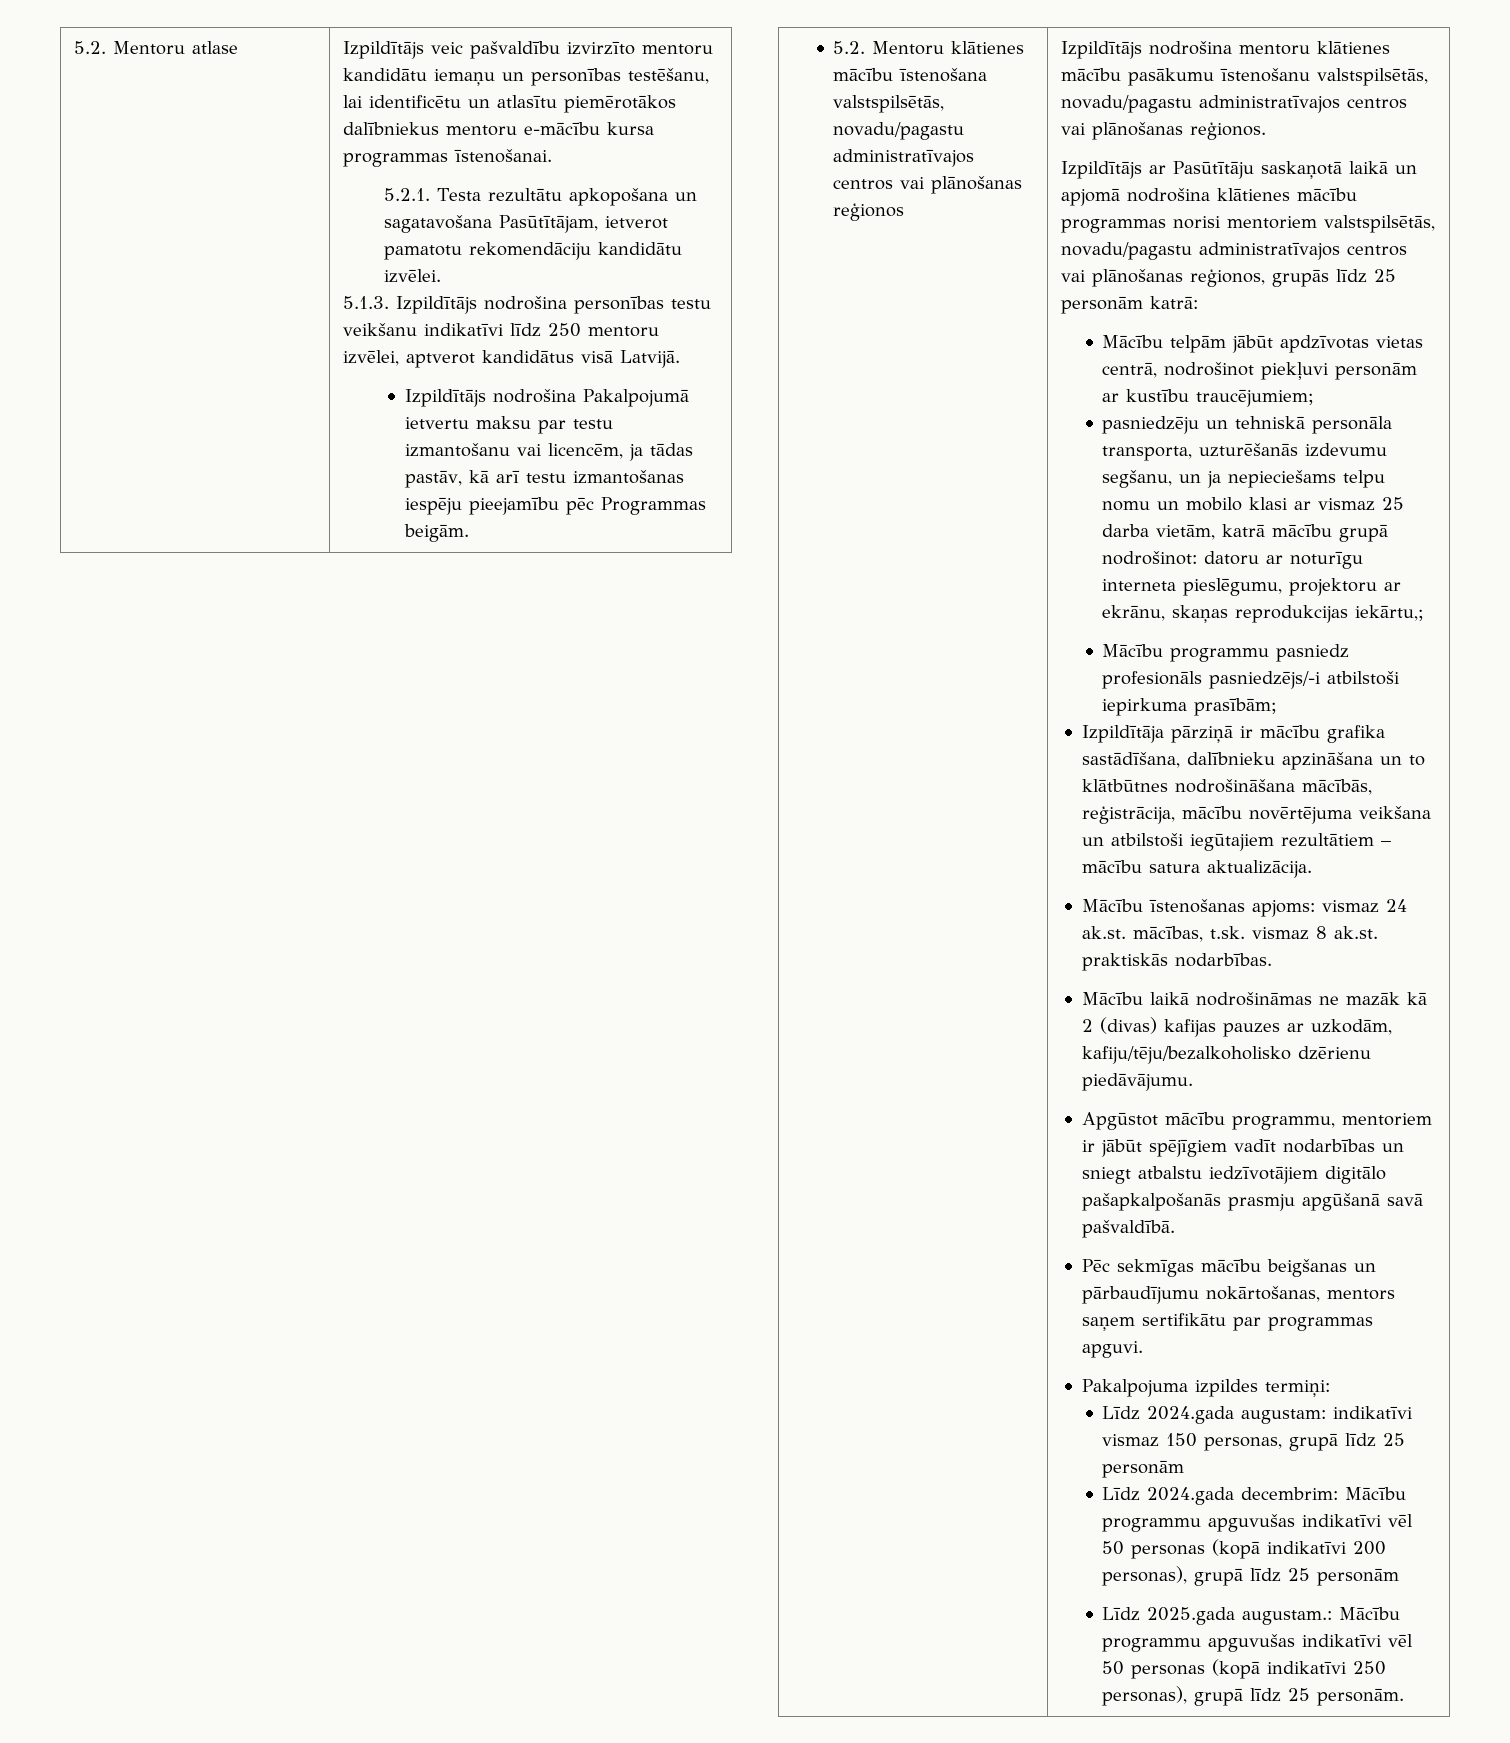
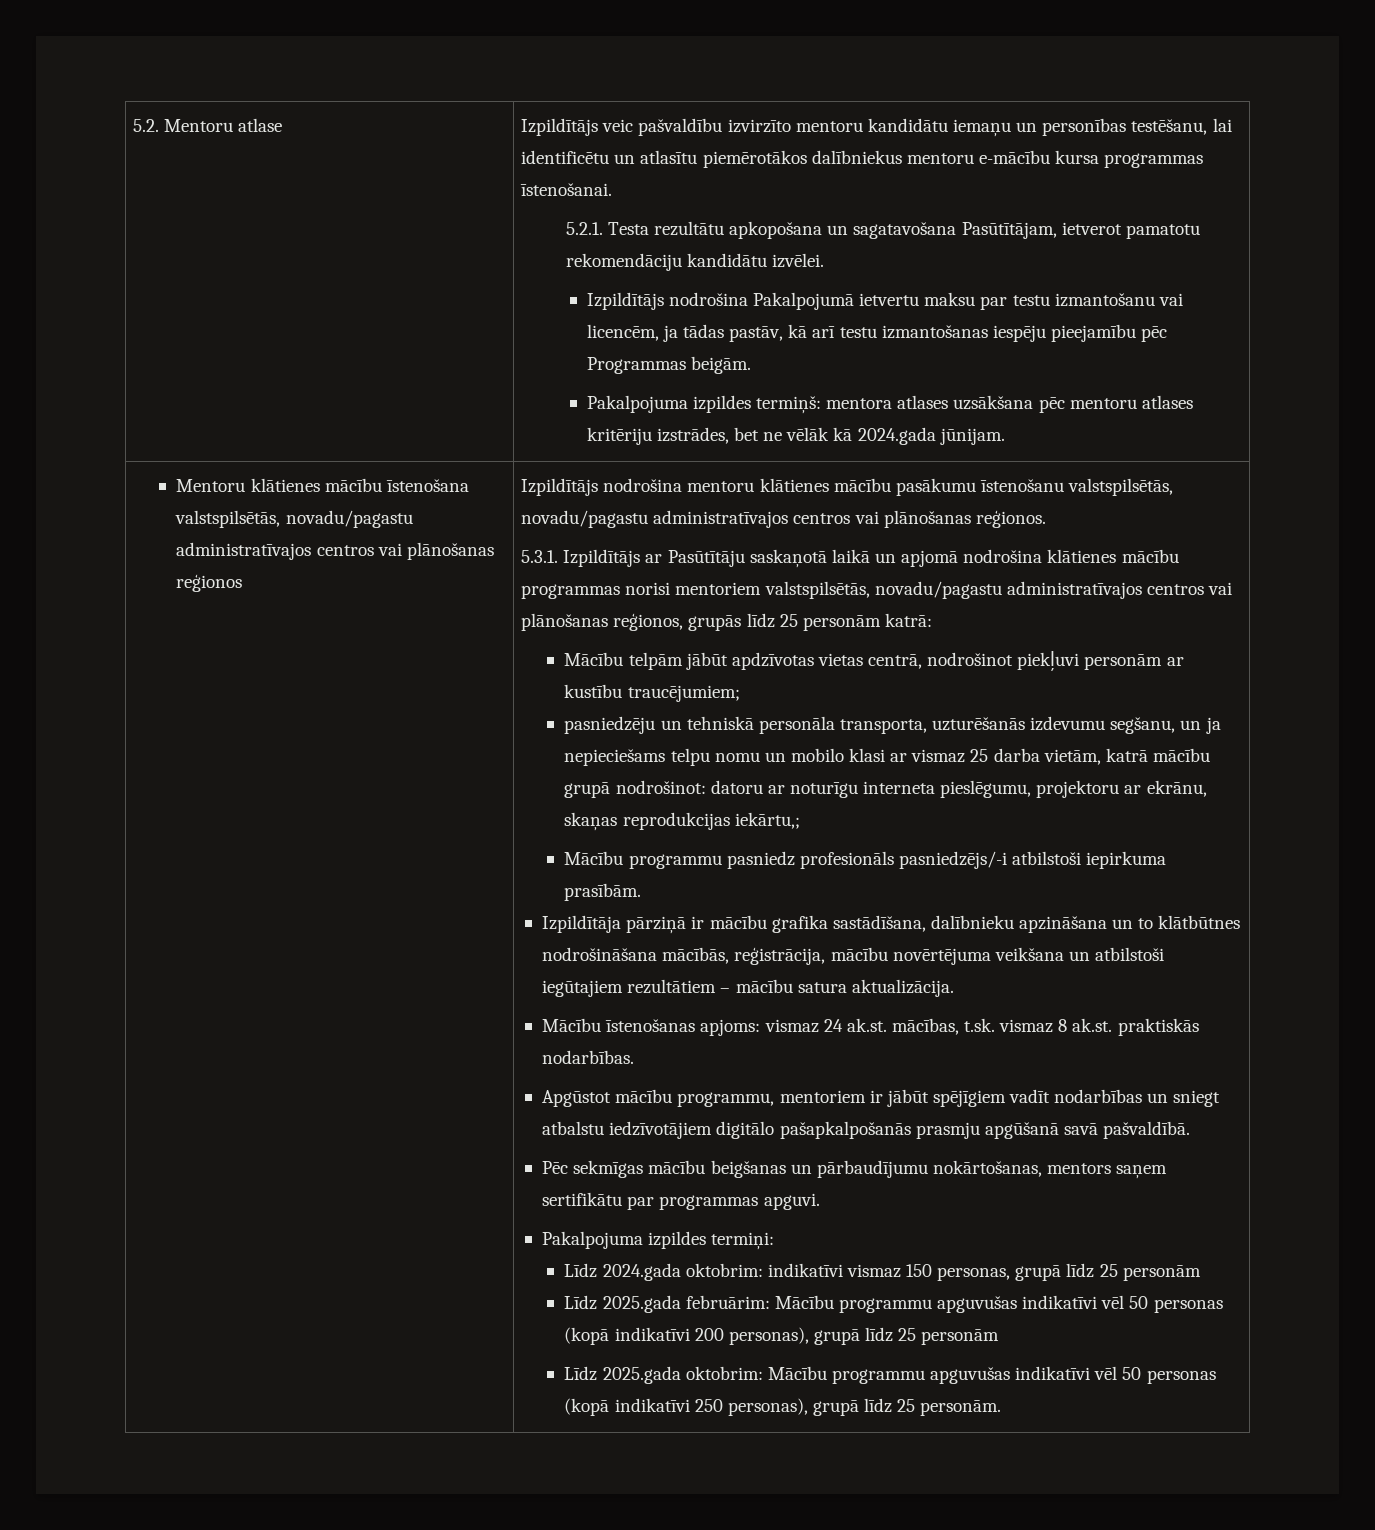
- 5.1.3. Izpildītājs nodrošina personības testu veikšanu indikatīvi līdz 250 mentoru izvēlei, aptverot kandidātus visā Latvijā.
- 5.2. Mentoru klātienes mācību īstenošana valstspilsētās, novadu/pagastu administratīvajos centros vai plānošanas reģionos
+ Pakalpojuma izpildes termiņš: mentora atlases uzsākšana pēc mentoru atlases kritēriju izstrādes, bet ne vēlāk kā 2024.gada jūnijam.
+ Mentoru klātienes mācību īstenošana valstspilsētās, novadu/pagastu administratīvajos centros vai plānošanas reģionos
- Izpildītājs ar Pasūtītāju saskaņotā laikā un apjomā nodrošina klātienes mācību programmas norisi mentoriem valstspilsētās, novadu/pagastu administratīvajos centros vai plānošanas reģionos, grupās līdz 25 personām katrā:
+ 5.3.1. Izpildītājs ar Pasūtītāju saskaņotā laikā un apjomā nodrošina klātienes mācību programmas norisi mentoriem valstspilsētās, novadu/pagastu administratīvajos centros vai plānošanas reģionos, grupās līdz 25 personām katrā:
- Mācību programmu pasniedz profesionāls pasniedzējs/-i atbilstoši iepirkuma prasībām;
+ Mācību programmu pasniedz profesionāls pasniedzējs/-i atbilstoši iepirkuma prasībām.
- Mācību laikā nodrošināmas ne mazāk kā 2 (divas) kafijas pauzes ar uzkodām, kafiju/tēju/bezalkoholisko dzērienu piedāvājumu.
- Līdz 2024.gada augustam: indikatīvi vismaz 150 personas, grupā līdz 25 personām
+ Līdz 2024.gada oktobrim: indikatīvi vismaz 150 personas, grupā līdz 25 personām
- Līdz 2024.gada decembrim: Mācību programmu apguvušas indikatīvi vēl 50 personas (kopā indikatīvi 200 personas), grupā līdz 25 personām
+ Līdz 2025.gada februārim: Mācību programmu apguvušas indikatīvi vēl 50 personas (kopā indikatīvi 200 personas), grupā līdz 25 personām
- Līdz 2025.gada augustam.: Mācību programmu apguvušas indikatīvi vēl 50 personas (kopā indikatīvi 250 personas), grupā līdz 25 personām.
+ Līdz 2025.gada oktobrim: Mācību programmu apguvušas indikatīvi vēl 50 personas (kopā indikatīvi 250 personas), grupā līdz 25 personām.

